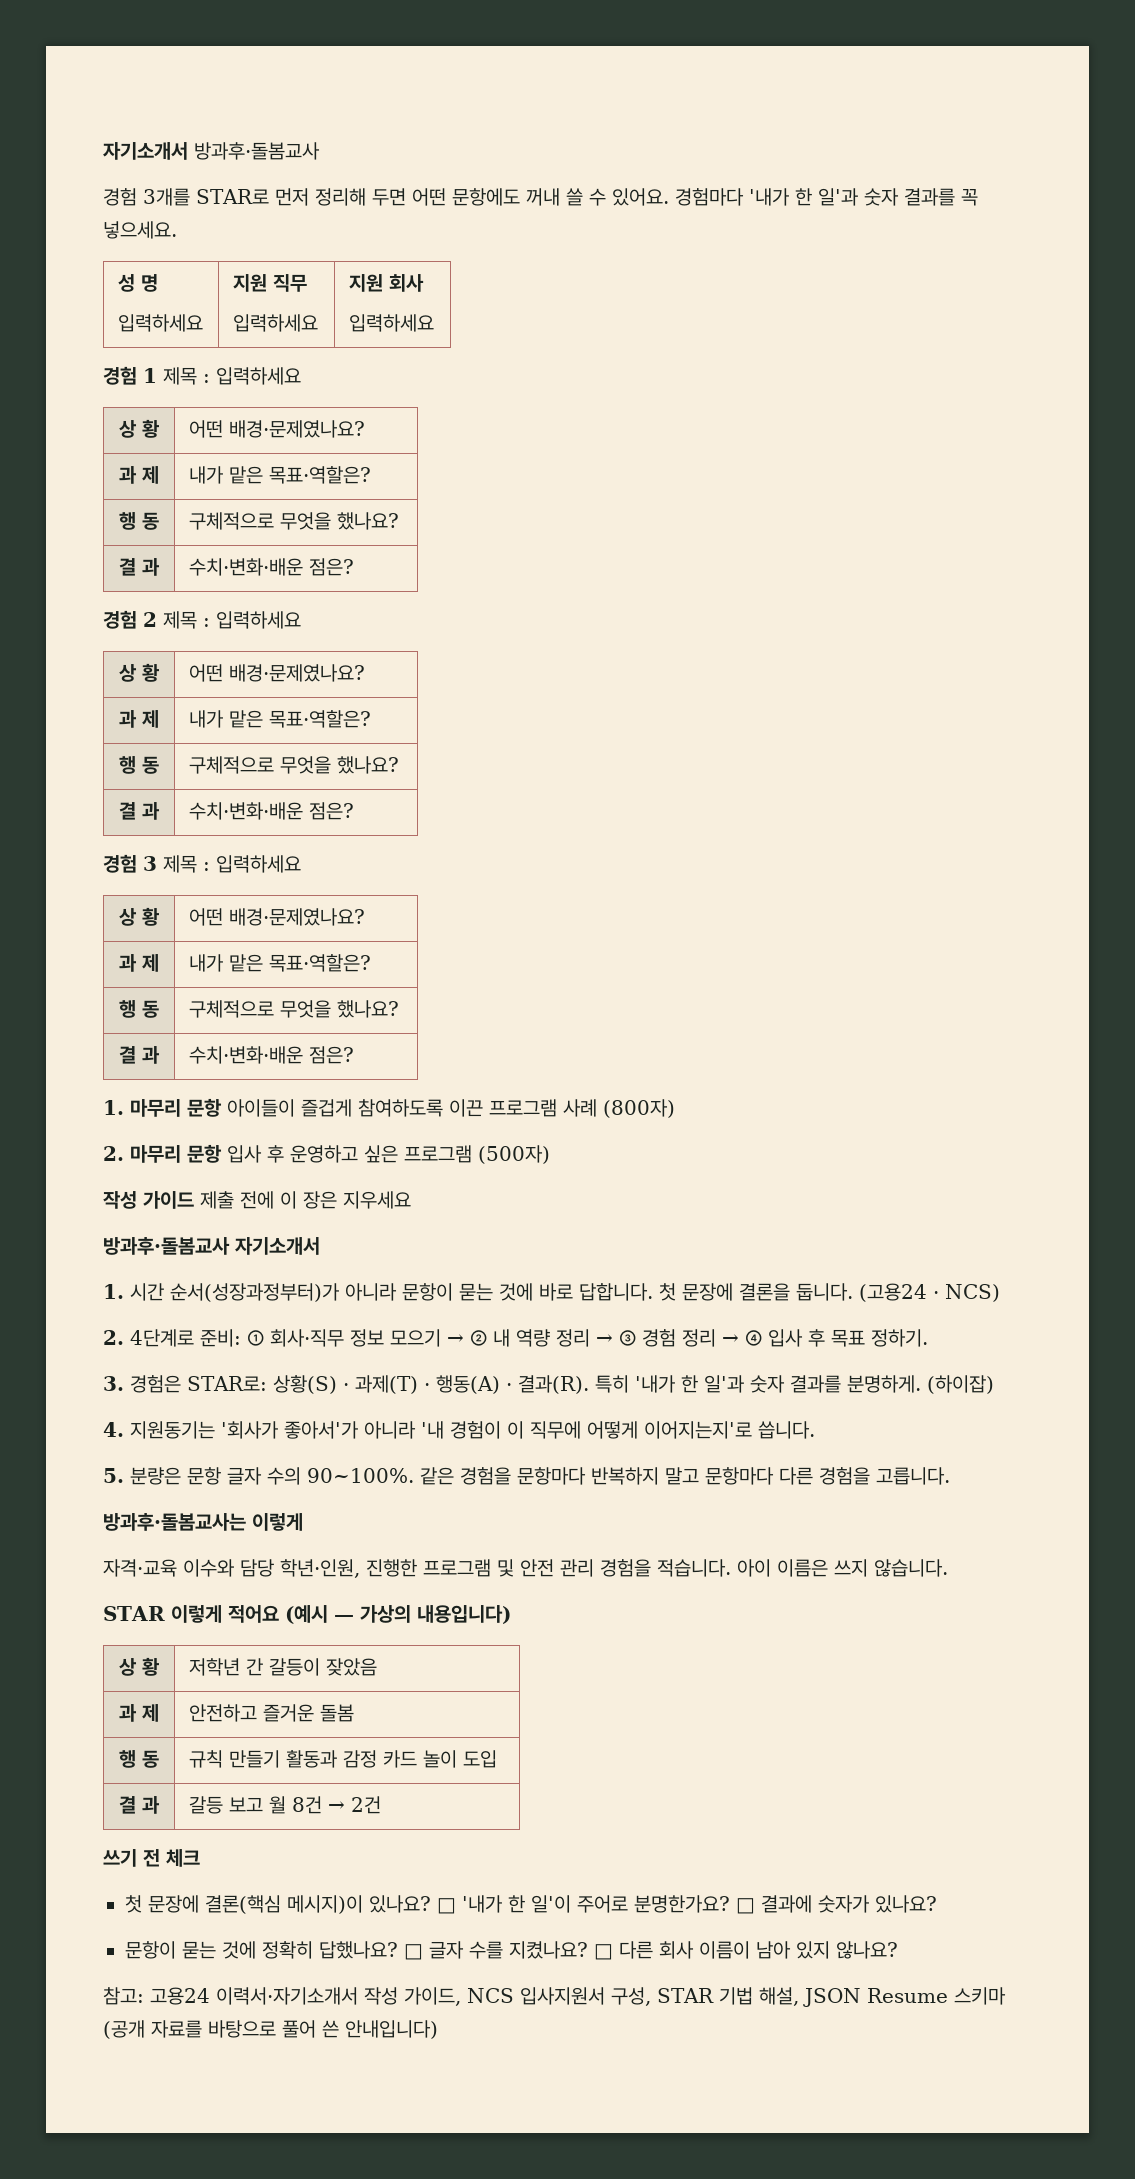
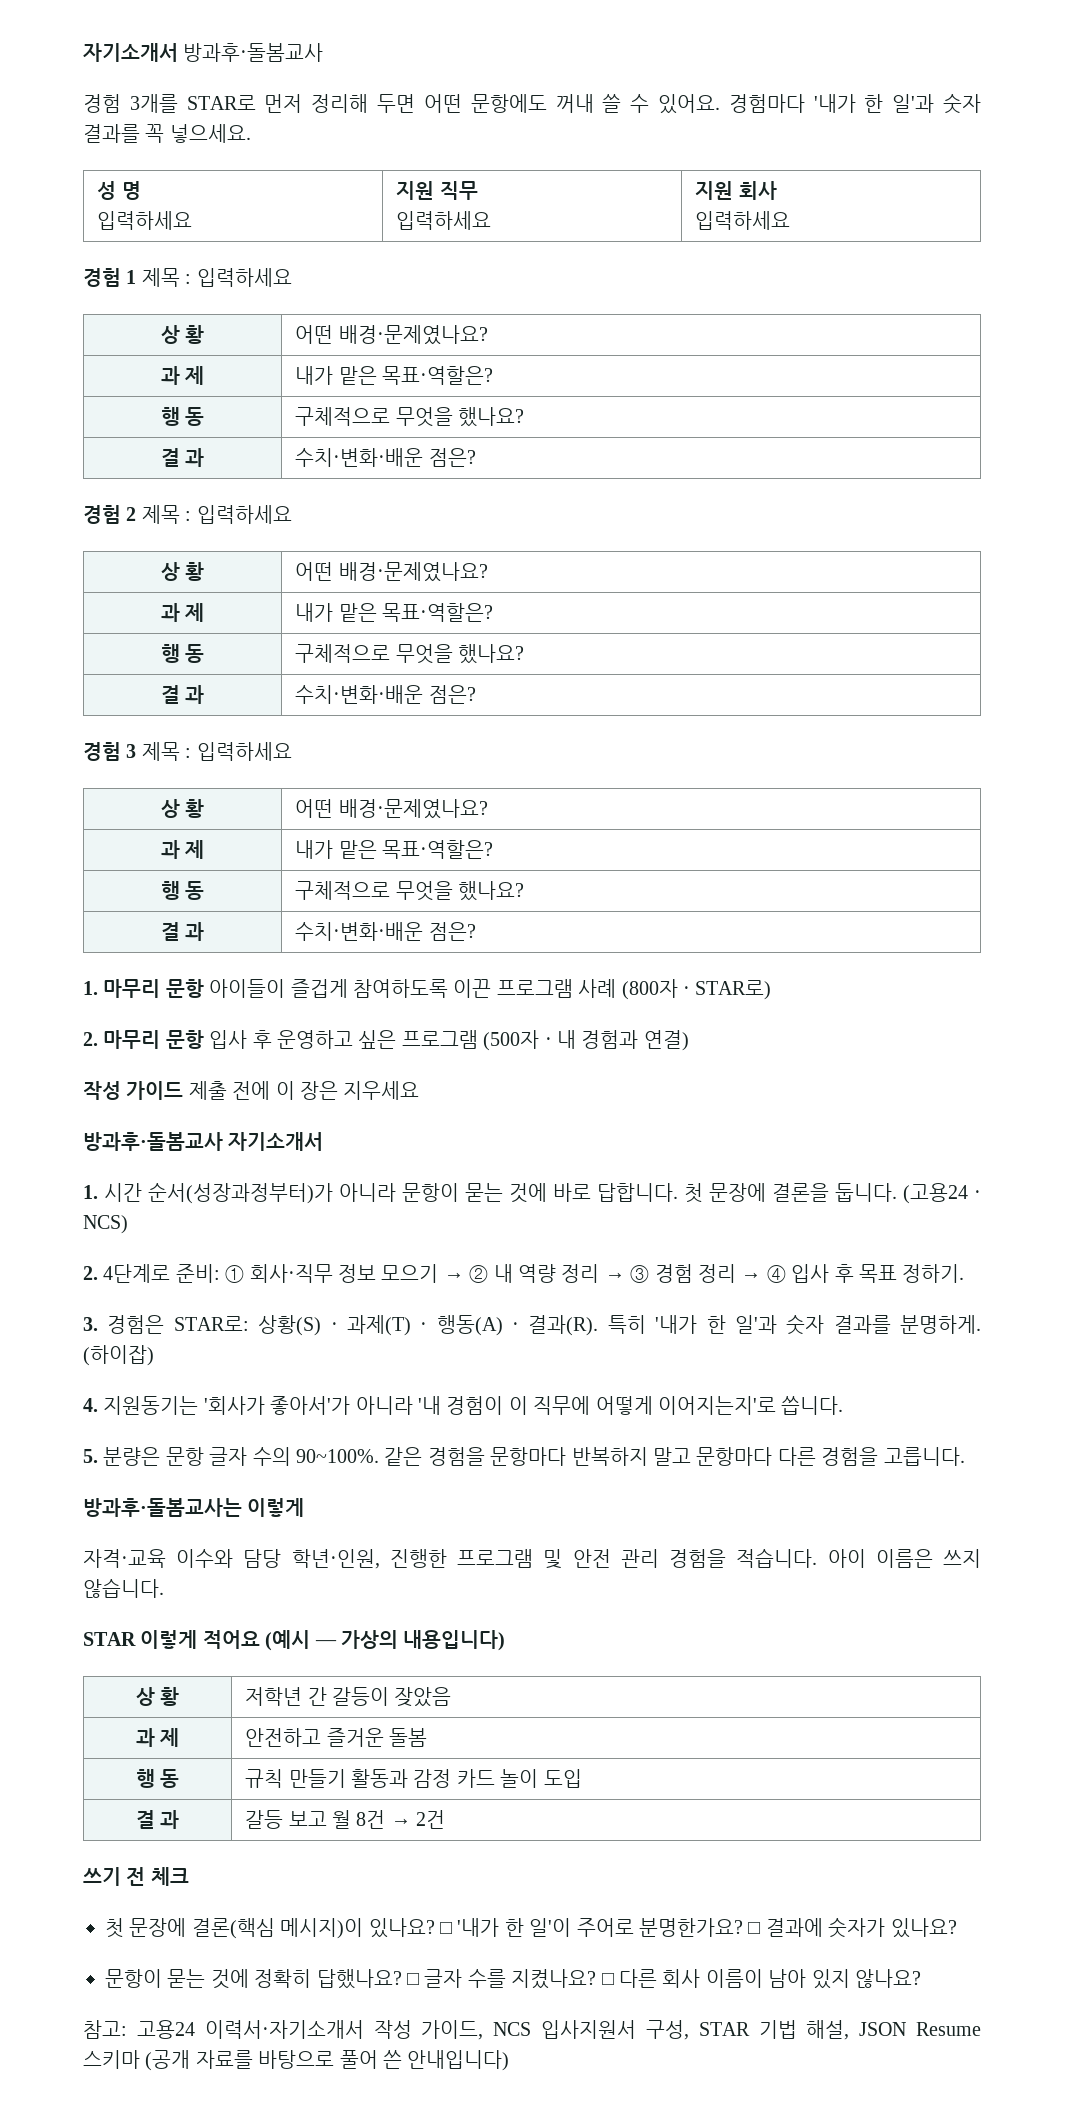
- 1. 마무리 문항 아이들이 즐겁게 참여하도록 이끈 프로그램 사례 (800자)
+ 1. 마무리 문항 아이들이 즐겁게 참여하도록 이끈 프로그램 사례 (800자 · STAR로)
- 2. 마무리 문항 입사 후 운영하고 싶은 프로그램 (500자)
+ 2. 마무리 문항 입사 후 운영하고 싶은 프로그램 (500자 · 내 경험과 연결)

